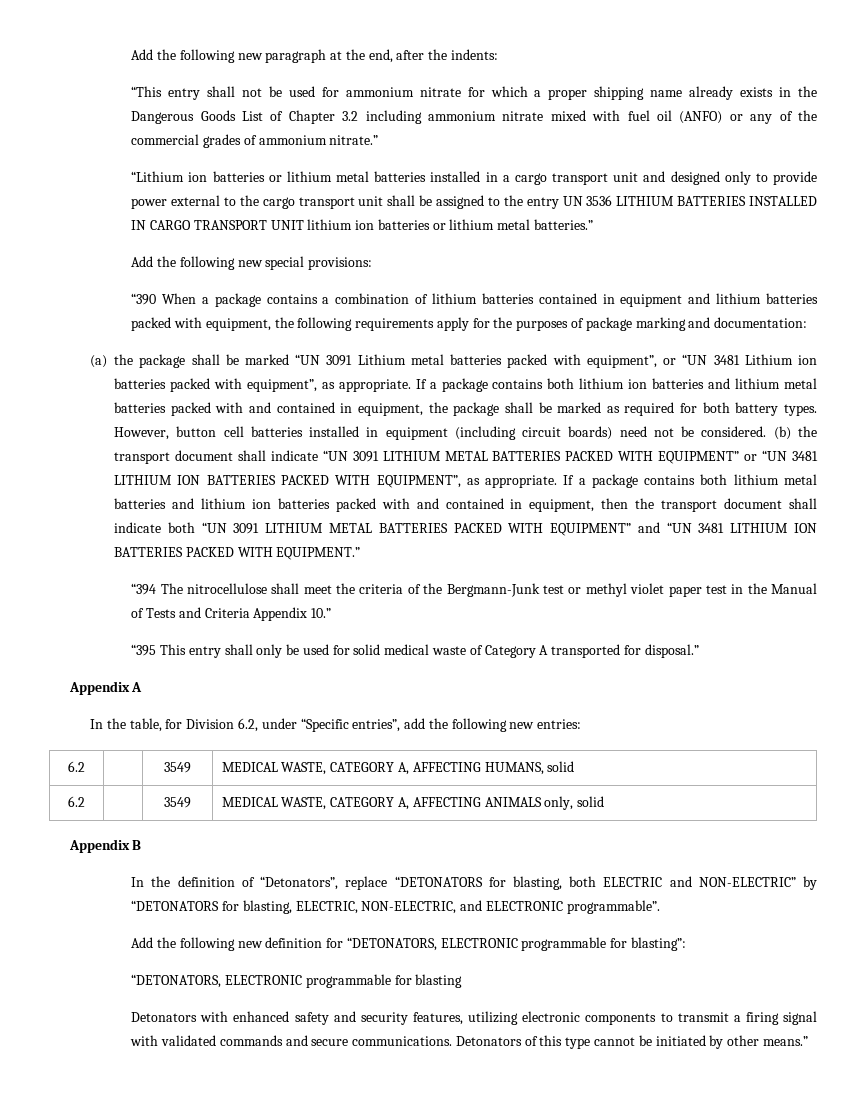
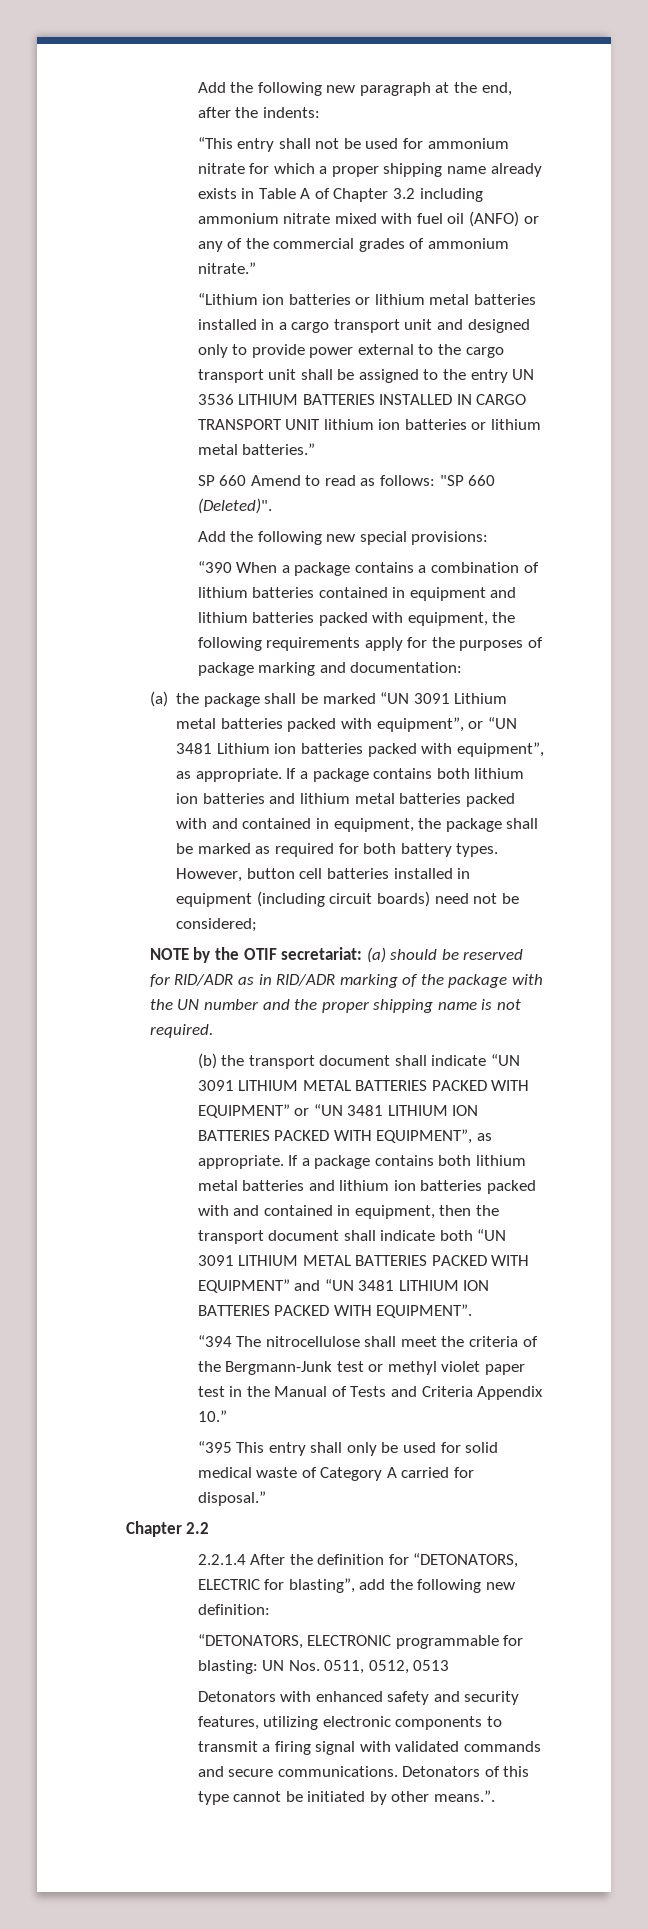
- “This entry shall not be used for ammonium nitrate for which a proper shipping name already exists in the Dangerous Goods List of Chapter 3.2 including ammonium nitrate mixed with fuel oil (ANFO) or any of the commercial grades of ammonium nitrate.”
+ “This entry shall not be used for ammonium nitrate for which a proper shipping name already exists in Table A of Chapter 3.2 including ammonium nitrate mixed with fuel oil (ANFO) or any of the commercial grades of ammonium nitrate.”
+ SP 660 Amend to read as follows: "SP 660 (Deleted)".
- However, button cell batteries installed in equipment (including circuit boards) need not be considered. (b) the transport document shall indicate “UN 3091 LITHIUM METAL BATTERIES PACKED WITH EQUIPMENT” or “UN 3481 LITHIUM ION BATTERIES PACKED WITH EQUIPMENT”, as appropriate.
+ However, button cell batteries installed in equipment (including circuit boards) need not be considered;
+ NOTE by the OTIF secretariat: (a) should be reserved for RID/ADR as in RID/ADR marking of the package with the UN number and the proper shipping name is not required.
+ (b) the transport document shall indicate “UN 3091 LITHIUM METAL BATTERIES PACKED WITH EQUIPMENT” or “UN 3481 LITHIUM ION BATTERIES PACKED WITH EQUIPMENT”, as appropriate.
- If a package contains both lithium metal batteries and lithium ion batteries packed with and contained in equipment, then the transport document shall indicate both “UN 3091 LITHIUM METAL BATTERIES PACKED WITH EQUIPMENT” and “UN 3481 LITHIUM ION BATTERIES PACKED WITH EQUIPMENT.”
+ If a package contains both lithium metal batteries and lithium ion batteries packed with and contained in equipment, then the transport document shall indicate both “UN 3091 LITHIUM METAL BATTERIES PACKED WITH EQUIPMENT” and “UN 3481 LITHIUM ION BATTERIES PACKED WITH EQUIPMENT”.
- “395 This entry shall only be used for solid medical waste of Category A transported for disposal.”
+ “395 This entry shall only be used for solid medical waste of Category A carried for disposal.”
- Appendix A
- In the table, for Division 6.2, under “Specific entries”, add the following new entries:
- 6.2 | | 3549 | MEDICAL WASTE, CATEGORY A, AFFECTING HUMANS, solid
- 6.2 | | 3549 | MEDICAL WASTE, CATEGORY A, AFFECTING ANIMALS only, solid
- Appendix B
- In the definition of “Detonators”, replace “DETONATORS for blasting, both ELECTRIC and NON-ELECTRIC” by “DETONATORS for blasting, ELECTRIC, NON-ELECTRIC, and ELECTRONIC programmable”.
- Add the following new definition for “DETONATORS, ELECTRONIC programmable for blasting”:
- “DETONATORS, ELECTRONIC programmable for blasting
+ Chapter 2.2
+ 2.2.1.4 After the definition for “DETONATORS, ELECTRIC for blasting”, add the following new definition:
+ “DETONATORS, ELECTRONIC programmable for blasting: UN Nos. 0511, 0512, 0513
- Detonators of this type cannot be initiated by other means.”
+ Detonators of this type cannot be initiated by other means.”.

